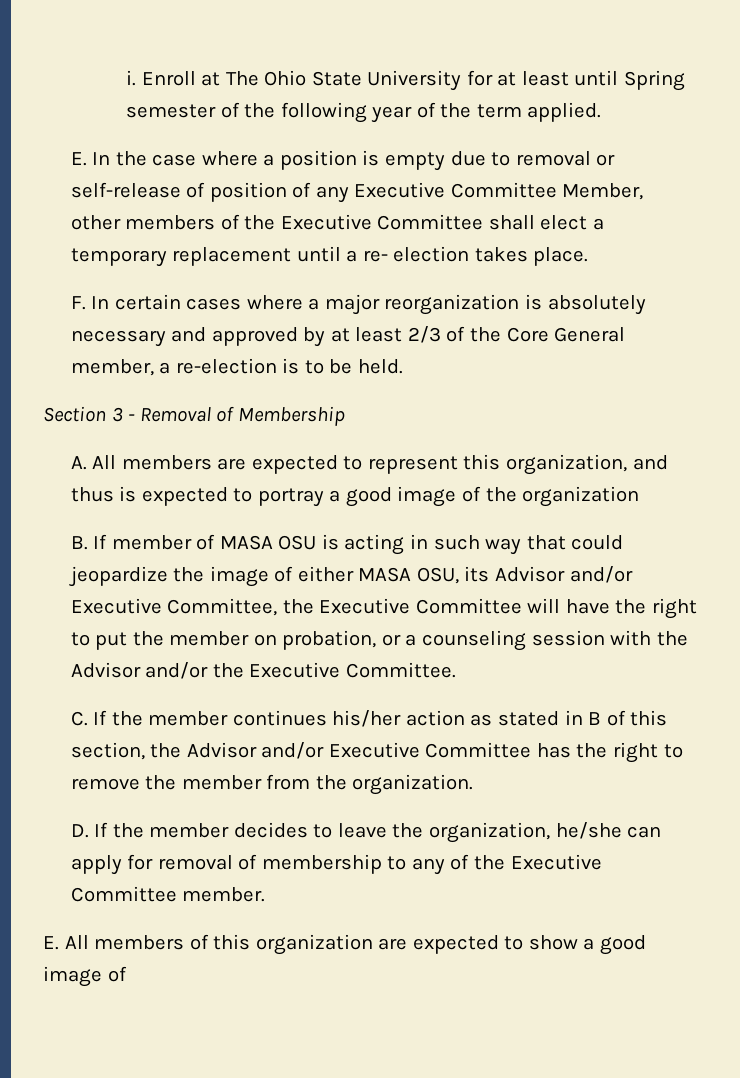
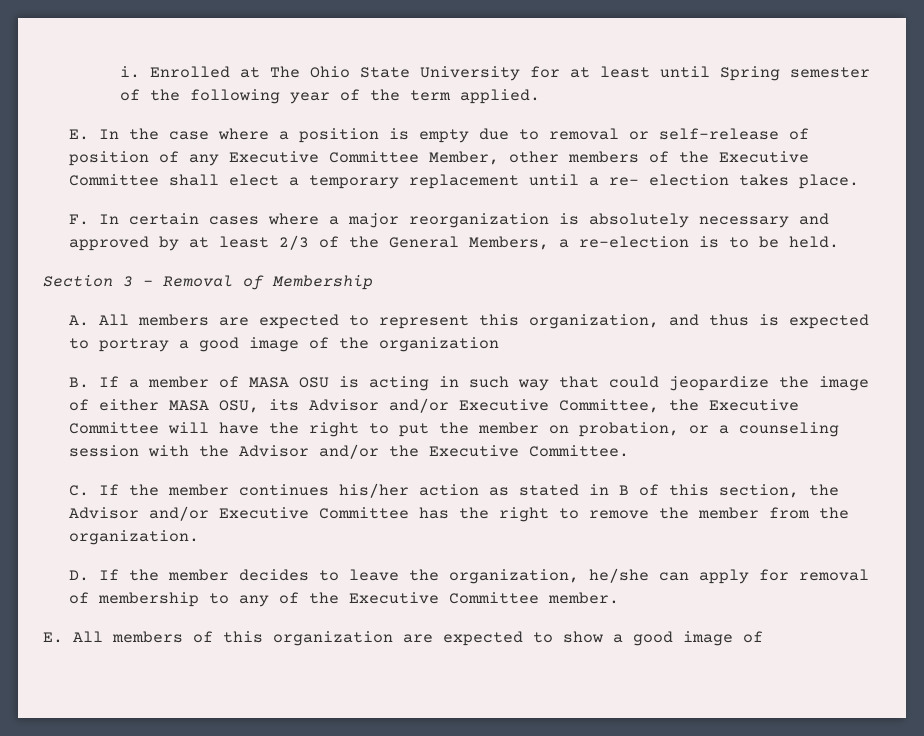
- Enroll at The Ohio State University for at least until Spring semester of the following year of the term applied.
+ Enrolled at The Ohio State University for at least until Spring semester of the following year of the term applied.
- F. In certain cases where a major reorganization is absolutely necessary and approved by at least 2/3 of the Core General member, a re-election is to be held.
+ F. In certain cases where a major reorganization is absolutely necessary and approved by at least 2/3 of the General Members, a re-election is to be held.
- B. If member of MASA OSU is acting in such way that could jeopardize the image of either MASA OSU, its Advisor and/or Executive Committee, the Executive Committee will have the right to put the member on probation, or a counseling session with the Advisor and/or the Executive Committee.
+ B. If a member of MASA OSU is acting in such way that could jeopardize the image of either MASA OSU, its Advisor and/or Executive Committee, the Executive Committee will have the right to put the member on probation, or a counseling session with the Advisor and/or the Executive Committee.

